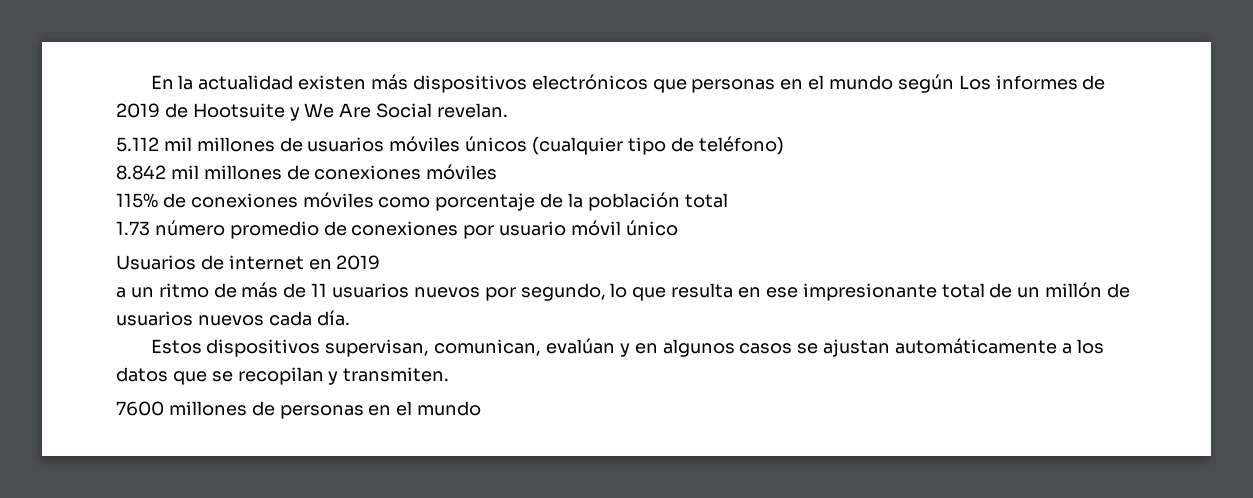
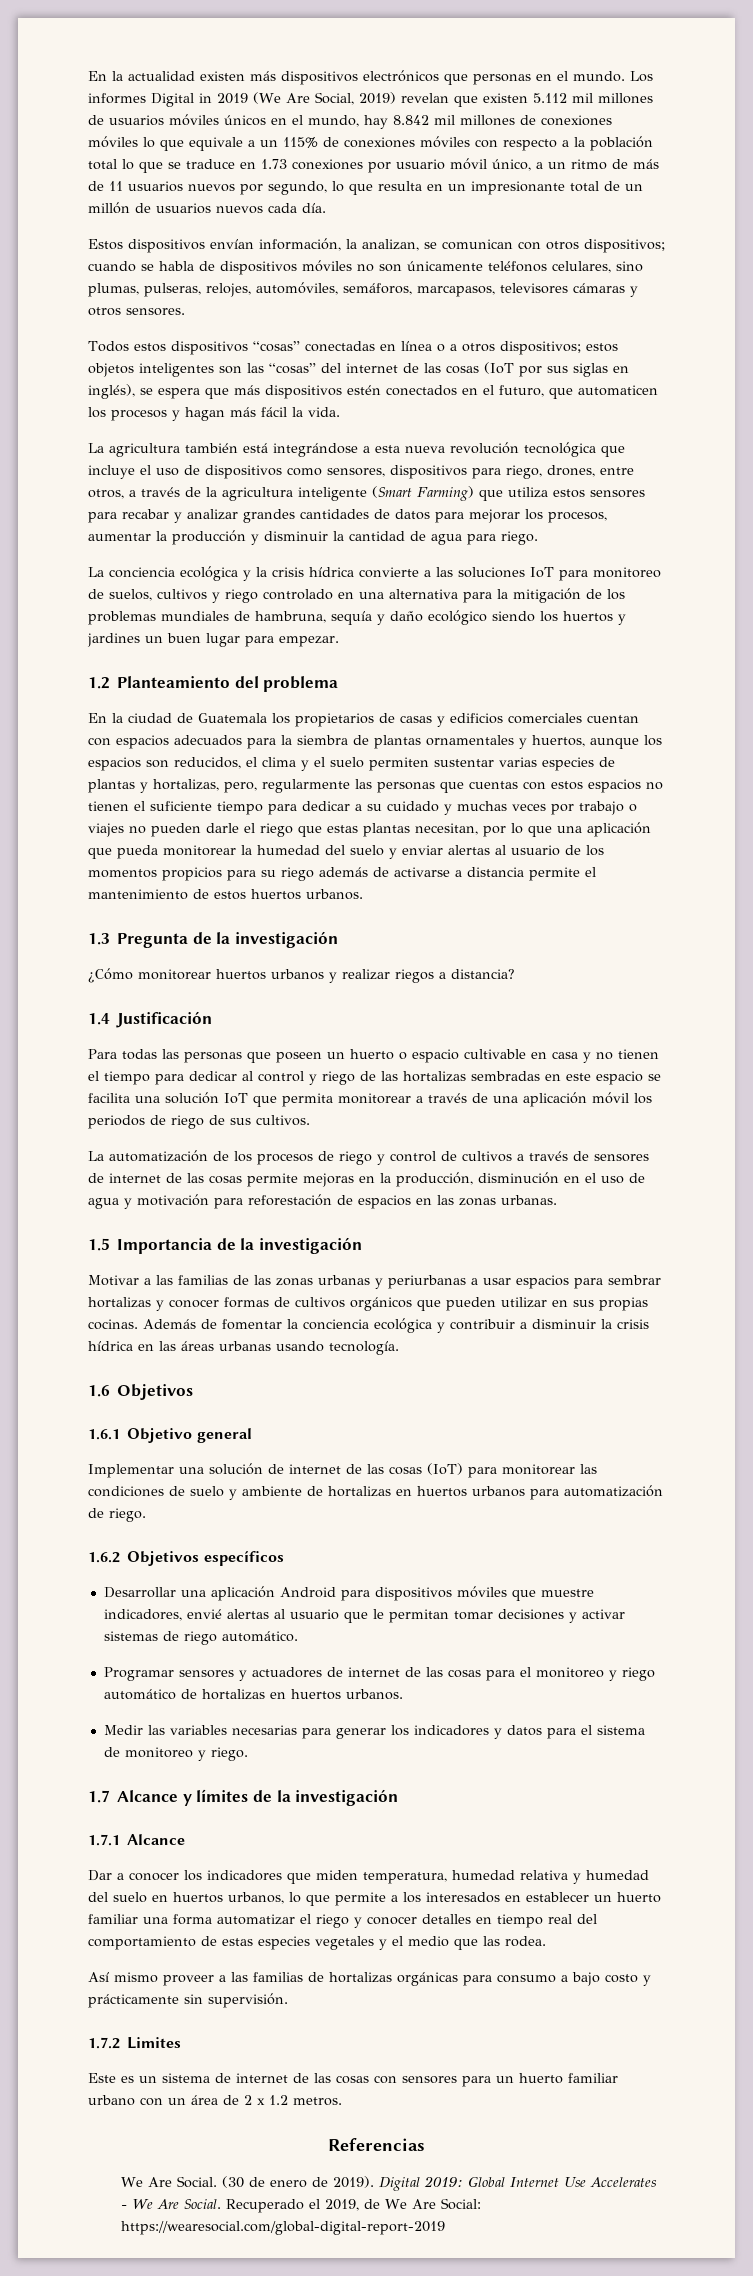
- En la actualidad existen más dispositivos electrónicos que personas en el mundo según Los informes de 2019 de Hootsuite y We Are Social revelan.
- 5.112 mil millones de usuarios móviles únicos (cualquier tipo de teléfono)
- 8.842 mil millones de conexiones móviles
- 115% de conexiones móviles como porcentaje de la población total
- 1.73 número promedio de conexiones por usuario móvil único
- Usuarios de internet en 2019
- a un ritmo de más de 11 usuarios nuevos por segundo, lo que resulta en ese impresionante total de un millón de usuarios nuevos cada día.
+ En la actualidad existen más dispositivos electrónicos que personas en el mundo. Los informes Digital in 2019 (We Are Social, 2019) revelan que existen 5.112 mil millones de usuarios móviles únicos en el mundo, hay 8.842 mil millones de conexiones móviles lo que equivale a un 115% de conexiones móviles con respecto a la población total lo que se traduce en 1.73 conexiones por usuario móvil único, a un ritmo de más de 11 usuarios nuevos por segundo, lo que resulta en un impresionante total de un millón de usuarios nuevos cada día.
- Estos dispositivos supervisan, comunican, evalúan y en algunos casos se ajustan automáticamente a los datos que se recopilan y transmiten.
- 7600 millones de personas en el mundo
+ Estos dispositivos envían información, la analizan, se comunican con otros dispositivos; cuando se habla de dispositivos móviles no son únicamente teléfonos celulares, sino plumas, pulseras, relojes, automóviles, semáforos, marcapasos, televisores cámaras y otros sensores.
+ Todos estos dispositivos “cosas” conectadas en línea o a otros dispositivos; estos objetos inteligentes son las “cosas” del internet de las cosas (IoT por sus siglas en inglés), se espera que más dispositivos estén conectados en el futuro, que automaticen los procesos y hagan más fácil la vida.
+ La agricultura también está integrándose a esta nueva revolución tecnológica que incluye el uso de dispositivos como sensores, dispositivos para riego, drones, entre otros, a través de la agricultura inteligente (Smart Farming) que utiliza estos sensores para recabar y analizar grandes cantidades de datos para mejorar los procesos, aumentar la producción y disminuir la cantidad de agua para riego.
+ La conciencia ecológica y la crisis hídrica convierte a las soluciones IoT para monitoreo de suelos, cultivos y riego controlado en una alternativa para la mitigación de los problemas mundiales de hambruna, sequía y daño ecológico siendo los huertos y jardines un buen lugar para empezar.
+ 1.2 Planteamiento del problema
+ En la ciudad de Guatemala los propietarios de casas y edificios comerciales cuentan con espacios adecuados para la siembra de plantas ornamentales y huertos, aunque los espacios son reducidos, el clima y el suelo permiten sustentar varias especies de plantas y hortalizas, pero, regularmente las personas que cuentas con estos espacios no tienen el suficiente tiempo para dedicar a su cuidado y muchas veces por trabajo o viajes no pueden darle el riego que estas plantas necesitan, por lo que una aplicación que pueda monitorear la humedad del suelo y enviar alertas al usuario de los momentos propicios para su riego además de activarse a distancia permite el mantenimiento de estos huertos urbanos.
+ 1.3 Pregunta de la investigación
+ ¿Cómo monitorear huertos urbanos y realizar riegos a distancia?
+ 1.4 Justificación
+ Para todas las personas que poseen un huerto o espacio cultivable en casa y no tienen el tiempo para dedicar al control y riego de las hortalizas sembradas en este espacio se facilita una solución IoT que permita monitorear a través de una aplicación móvil los periodos de riego de sus cultivos.
+ La automatización de los procesos de riego y control de cultivos a través de sensores de internet de las cosas permite mejoras en la producción, disminución en el uso de agua y motivación para reforestación de espacios en las zonas urbanas.
+ 1.5 Importancia de la investigación
+ Motivar a las familias de las zonas urbanas y periurbanas a usar espacios para sembrar hortalizas y conocer formas de cultivos orgánicos que pueden utilizar en sus propias cocinas. Además de fomentar la conciencia ecológica y contribuir a disminuir la crisis hídrica en las áreas urbanas usando tecnología.
+ 1.6 Objetivos
+ 1.6.1 Objetivo general
+ Implementar una solución de internet de las cosas (IoT) para monitorear las condiciones de suelo y ambiente de hortalizas en huertos urbanos para automatización de riego.
+ 1.6.2 Objetivos específicos
+ Desarrollar una aplicación Android para dispositivos móviles que muestre indicadores, envié alertas al usuario que le permitan tomar decisiones y activar sistemas de riego automático.
+ Programar sensores y actuadores de internet de las cosas para el monitoreo y riego automático de hortalizas en huertos urbanos.
+ Medir las variables necesarias para generar los indicadores y datos para el sistema de monitoreo y riego.
+ 1.7 Alcance y límites de la investigación
+ 1.7.1 Alcance
+ Dar a conocer los indicadores que miden temperatura, humedad relativa y humedad del suelo en huertos urbanos, lo que permite a los interesados en establecer un huerto familiar una forma automatizar el riego y conocer detalles en tiempo real del comportamiento de estas especies vegetales y el medio que las rodea.
+ Así mismo proveer a las familias de hortalizas orgánicas para consumo a bajo costo y prácticamente sin supervisión.
+ 1.7.2 Limites
+ Este es un sistema de internet de las cosas con sensores para un huerto familiar urbano con un área de 2 x 1.2 metros.
+ Referencias
+ We Are Social. (30 de enero de 2019). Digital 2019: Global Internet Use Accelerates - We Are Social. Recuperado el 2019, de We Are Social: https://wearesocial.com/global-digital-report-2019

